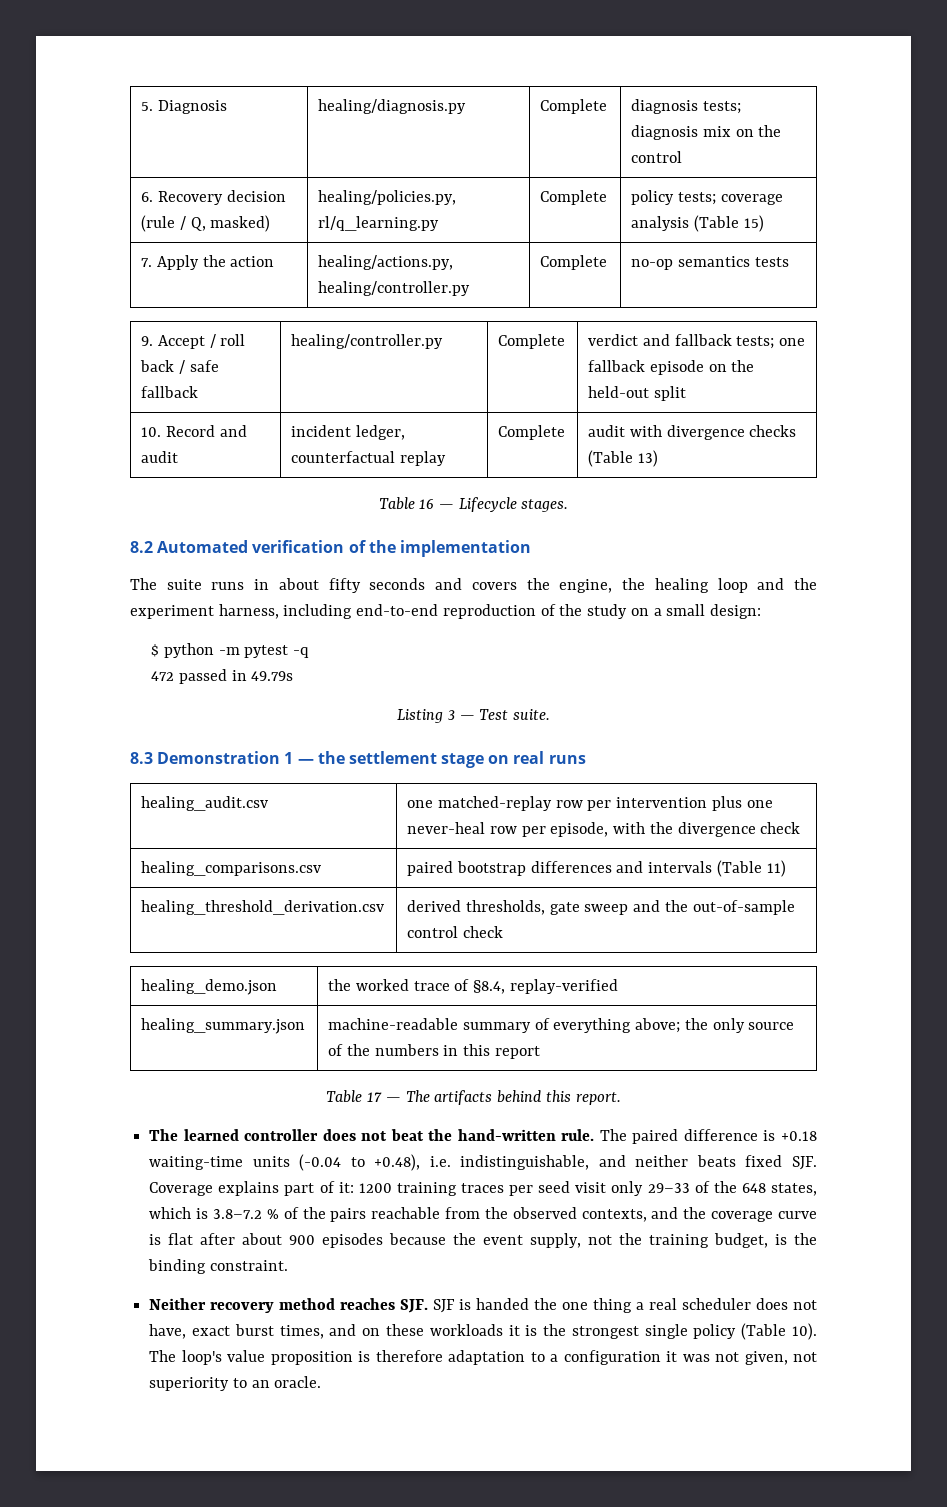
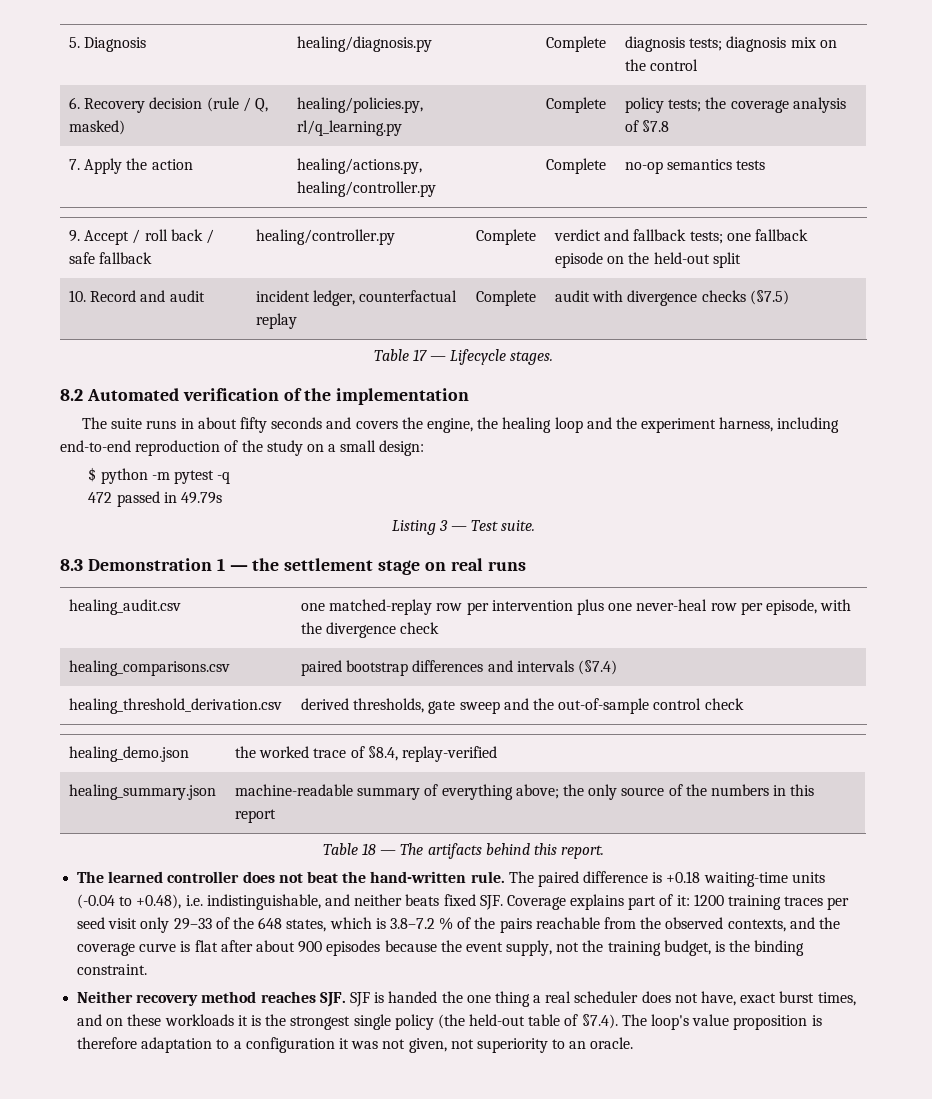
- 6. Recovery decision (rule / Q, masked) | healing/policies.py, rl/q_learning.py | Complete | policy tests; coverage analysis (Table 15)
+ 6. Recovery decision (rule / Q, masked) | healing/policies.py, rl/q_learning.py | Complete | policy tests; the coverage analysis of §7.8
- 10. Record and audit | incident ledger, counterfactual replay | Complete | audit with divergence checks (Table 13)
- Table 16 — Lifecycle stages.
+ 10. Record and audit | incident ledger, counterfactual replay | Complete | audit with divergence checks (§7.5)
+ Table 17 — Lifecycle stages.
- healing_comparisons.csv | paired bootstrap differences and intervals (Table 11)
+ healing_comparisons.csv | paired bootstrap differences and intervals (§7.4)
- Table 17 — The artifacts behind this report.
+ Table 18 — The artifacts behind this report.
- Neither recovery method reaches SJF. SJF is handed the one thing a real scheduler does not have, exact burst times, and on these workloads it is the strongest single policy (Table 10). The loop's value proposition is therefore adaptation to a configuration it was not given, not superiority to an oracle.
+ Neither recovery method reaches SJF. SJF is handed the one thing a real scheduler does not have, exact burst times, and on these workloads it is the strongest single policy (the held-out table of §7.4). The loop's value proposition is therefore adaptation to a configuration it was not given, not superiority to an oracle.

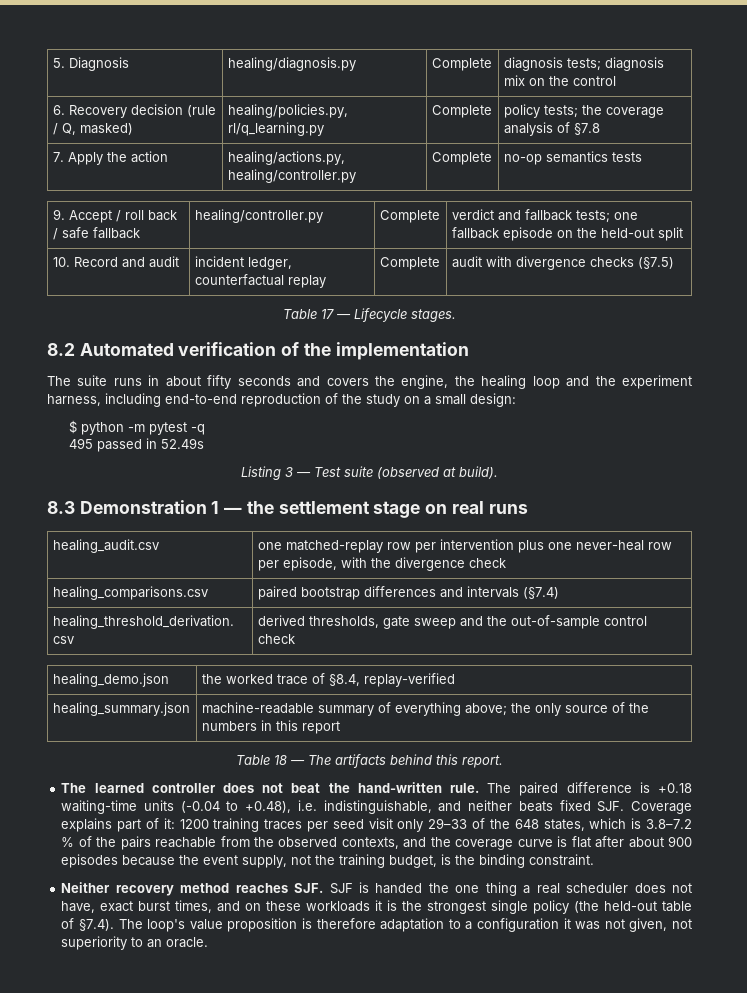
- 472 passed in 49.79s
+ 495 passed in 52.49s
- Listing 3 — Test suite.
+ Listing 3 — Test suite (observed at build).

